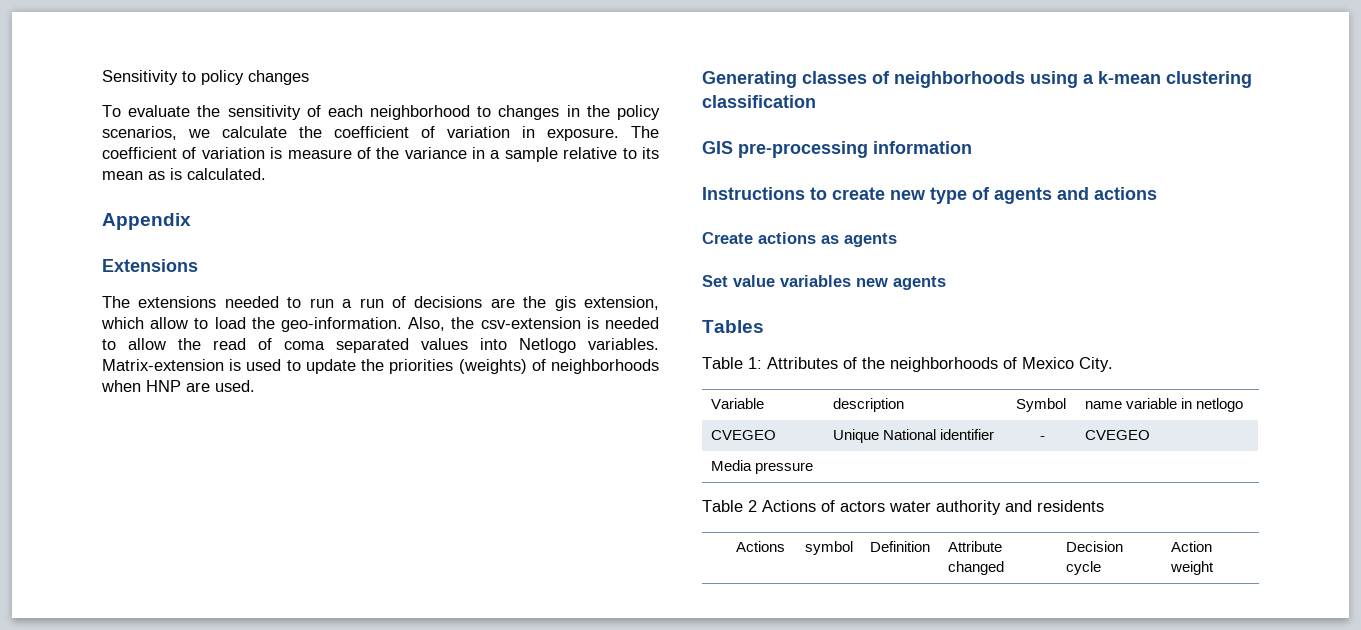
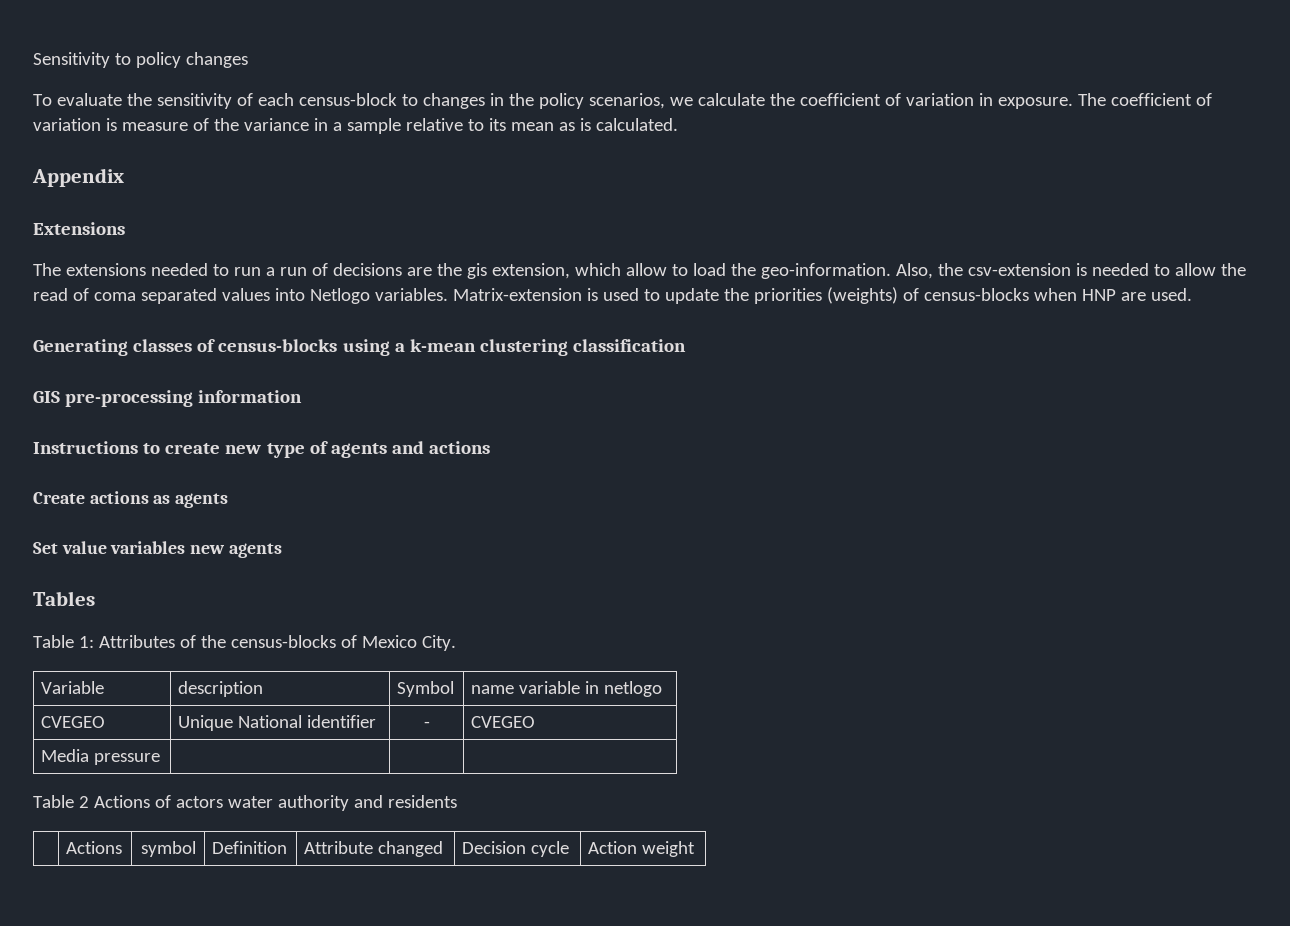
- To evaluate the sensitivity of each neighborhood to changes in the policy scenarios, we calculate the coefficient of variation in exposure.
+ To evaluate the sensitivity of each census-block to changes in the policy scenarios, we calculate the coefficient of variation in exposure.
- Matrix-extension is used to update the priorities (weights) of neighborhoods when HNP are used.
+ Matrix-extension is used to update the priorities (weights) of census-blocks when HNP are used.
- Generating classes of neighborhoods using a k-mean clustering classification
+ Generating classes of census-blocks using a k-mean clustering classification
- Table 1: Attributes of the neighborhoods of Mexico City.
+ Table 1: Attributes of the census-blocks of Mexico City.

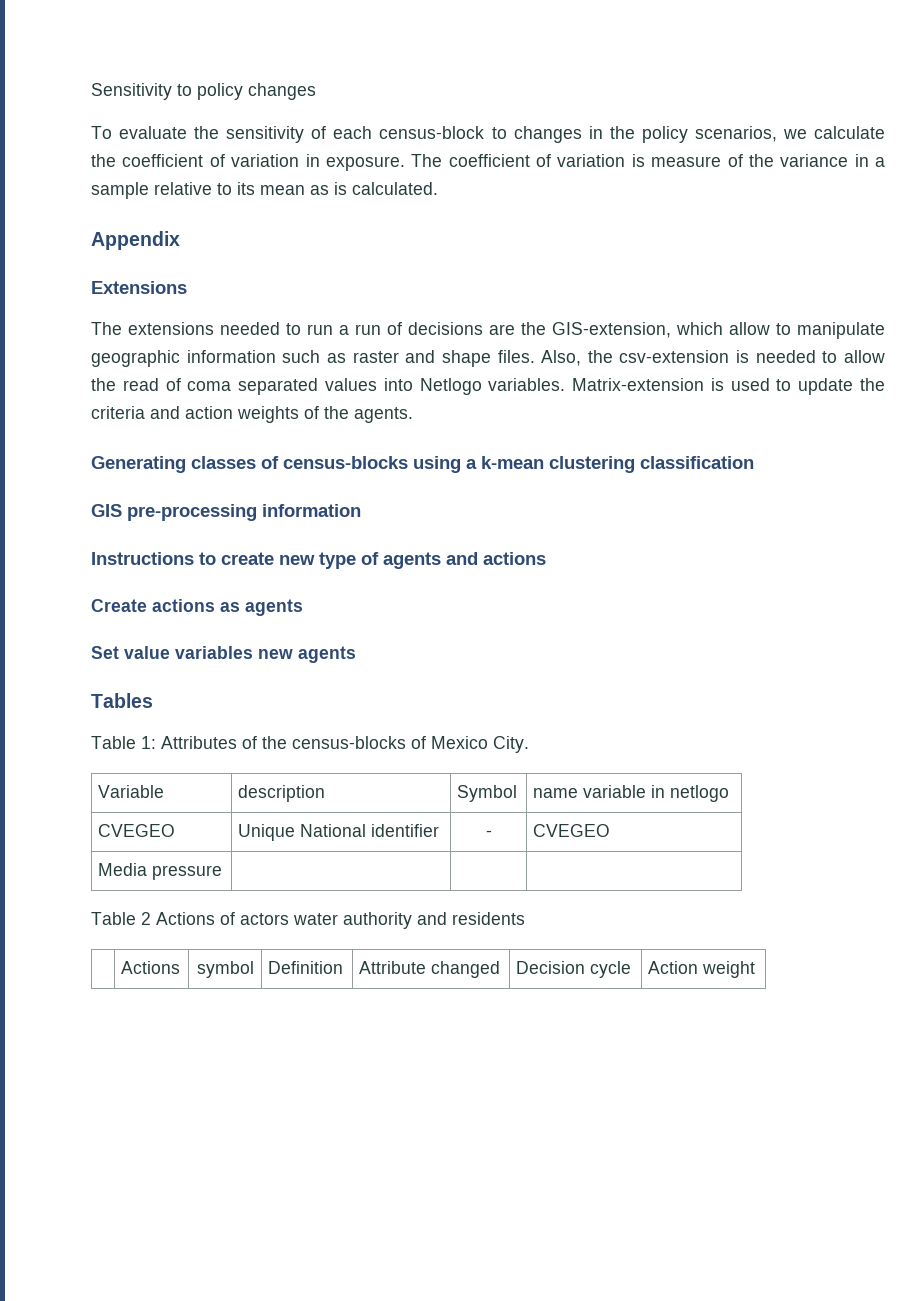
- The extensions needed to run a run of decisions are the gis extension, which allow to load the geo-information.
+ The extensions needed to run a run of decisions are the GIS-extension, which allow to manipulate geographic information such as raster and shape files.
- Matrix-extension is used to update the priorities (weights) of census-blocks when HNP are used.
+ Matrix-extension is used to update the criteria and action weights of the agents.

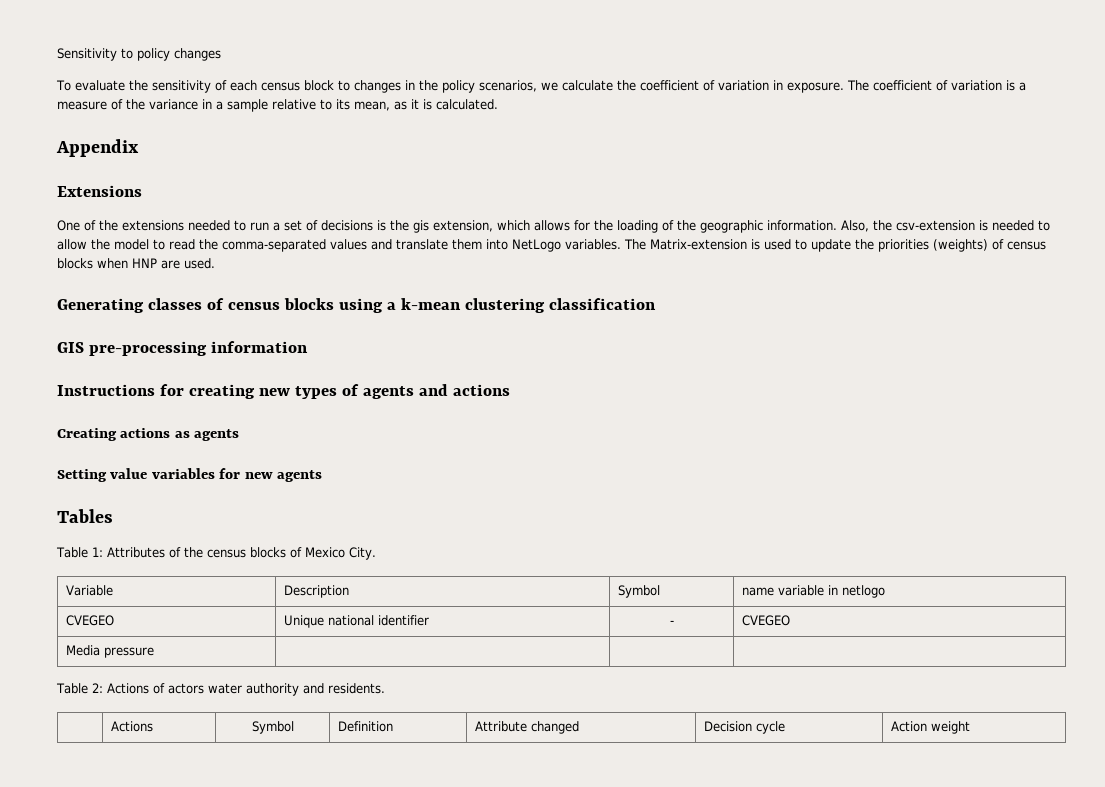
- To evaluate the sensitivity of each census-block to changes in the policy scenarios, we calculate the coefficient of variation in exposure.
+ To evaluate the sensitivity of each census block to changes in the policy scenarios, we calculate the coefficient of variation in exposure.
- The coefficient of variation is measure of the variance in a sample relative to its mean as is calculated.
+ The coefficient of variation is a measure of the variance in a sample relative to its mean, as it is calculated.
- The extensions needed to run a run of decisions are the GIS-extension, which allow to manipulate geographic information such as raster and shape files.
+ One of the extensions needed to run a set of decisions is the gis extension, which allows for the loading of the geographic information.
- Also, the csv-extension is needed to allow the read of coma separated values into Netlogo variables. Matrix-extension is used to update the criteria and action weights of the agents.
+ Also, the csv-extension is needed to allow the model to read the comma-separated values and translate them into NetLogo variables. The Matrix-extension is used to update the priorities (weights) of census blocks when HNP are used.
- Generating classes of census-blocks using a k-mean clustering classification
+ Generating classes of census blocks using a k-mean clustering classification
- Instructions to create new type of agents and actions
+ Instructions for creating new types of agents and actions
- Create actions as agents
+ Creating actions as agents
- Set value variables new agents
+ Setting value variables for new agents
- Table 1: Attributes of the census-blocks of Mexico City.
+ Table 1: Attributes of the census blocks of Mexico City.
- Variable | description | Symbol | name variable in netlogo
+ Variable | Description | Symbol | name variable in netlogo
- CVEGEO | Unique National identifier | - | CVEGEO
+ CVEGEO | Unique national identifier | - | CVEGEO
- Table 2 Actions of actors water authority and residents
+ Table 2: Actions of actors water authority and residents.
- | Actions | symbol | Definition | Attribute changed | Decision cycle | Action weight
+ | Actions | Symbol | Definition | Attribute changed | Decision cycle | Action weight

